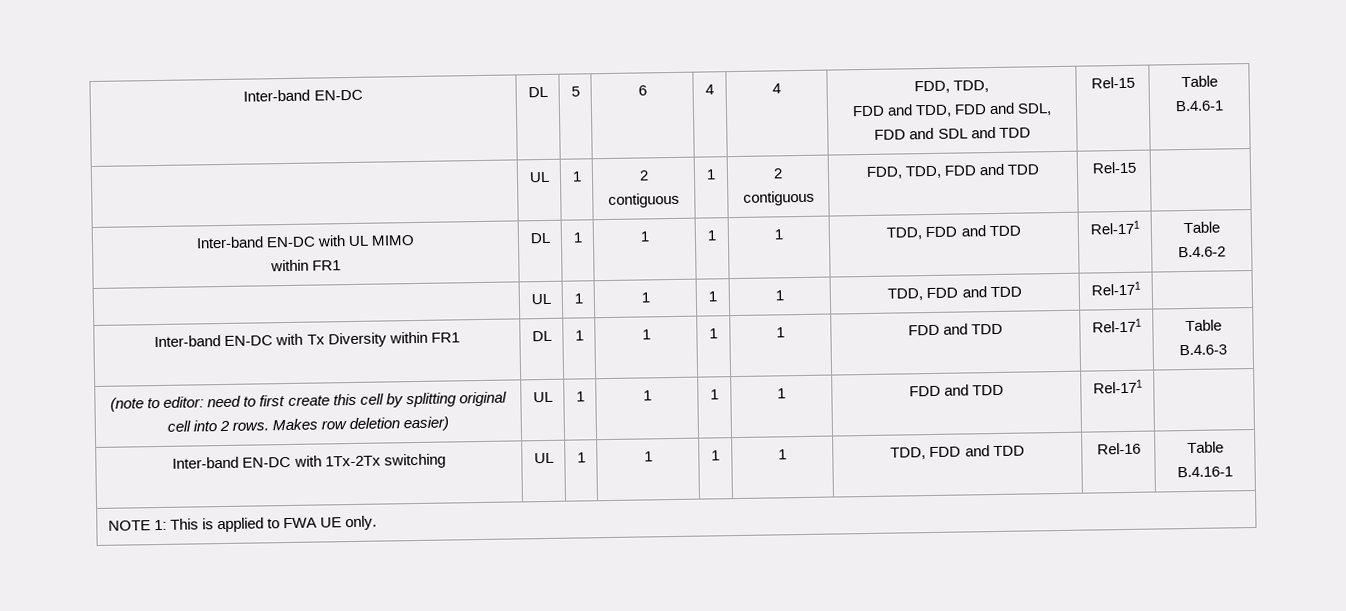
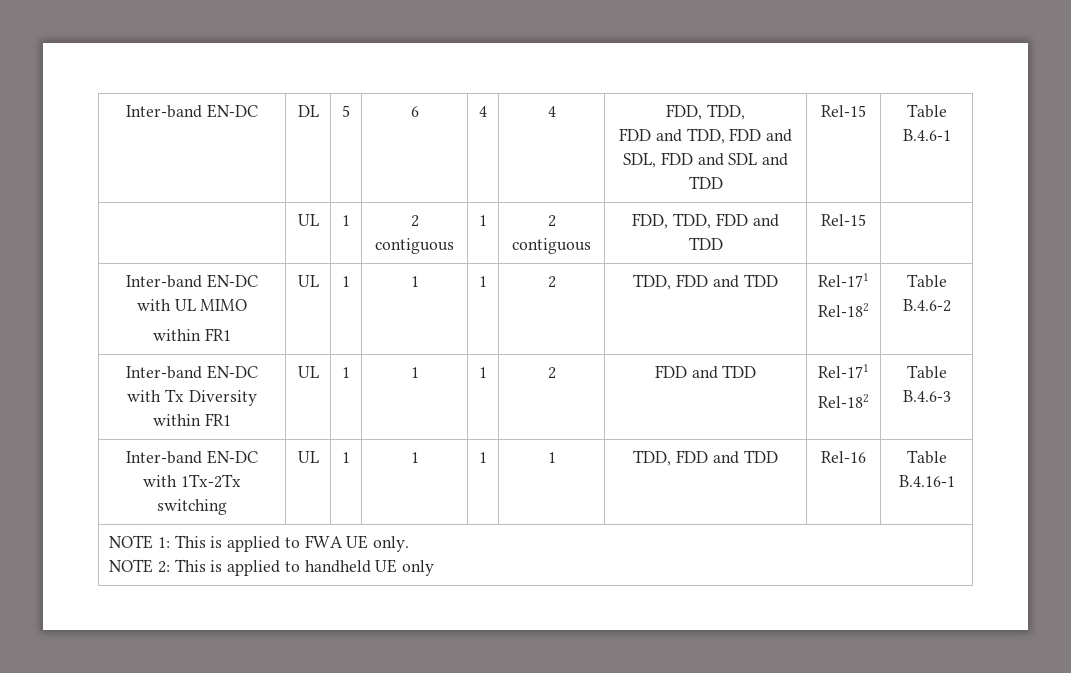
  Inter-band EN-DC with UL MIMO
- within FR1 | DL | 1 | 1 | 1 | 1 | TDD, FDD and TDD | Rel-171 | Table B.4.6-2
+ within FR1 | UL | 1 | 1 | 1 | 2 | TDD, FDD and TDD | Rel-171
+ Rel-182 | Table B.4.6-2
- | UL | 1 | 1 | 1 | 1 | TDD, FDD and TDD | Rel-171 |
- Inter-band EN-DC with Tx Diversity within FR1 | DL | 1 | 1 | 1 | 1 | FDD and TDD | Rel-171 | Table B.4.6-3
+ Inter-band EN-DC with Tx Diversity within FR1 | UL | 1 | 1 | 1 | 2 | FDD and TDD | Rel-171
+ Rel-182 | Table B.4.6-3
- (note to editor: need to first create this cell by splitting original cell into 2 rows. Makes row deletion easier) | UL | 1 | 1 | 1 | 1 | FDD and TDD | Rel-171 |
  NOTE 1: This is applied to FWA UE only.
+ NOTE 2: This is applied to handheld UE only

